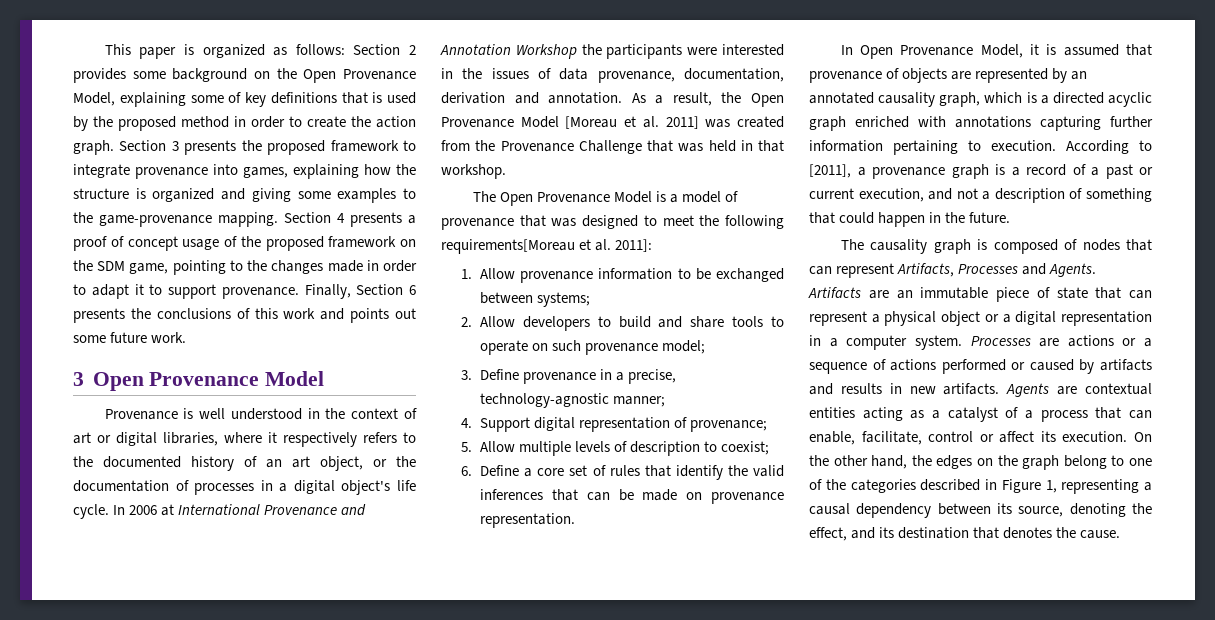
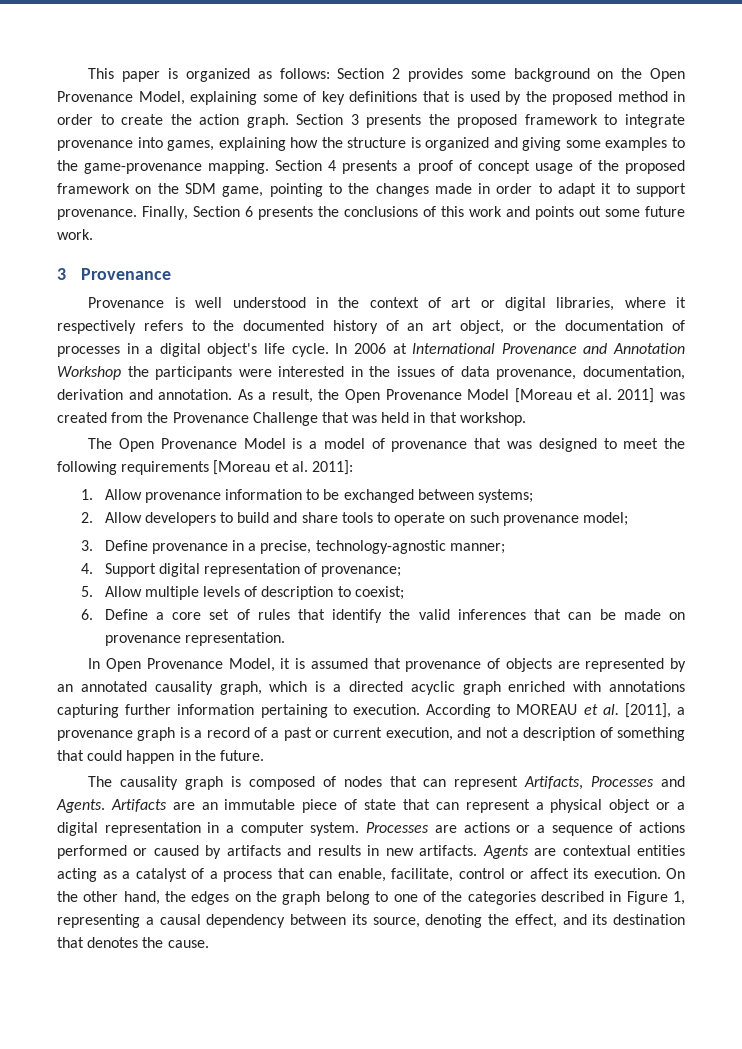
- 3 Open Provenance Model
+ 3 Provenance
- The Open Provenance Model is a model of provenance that was designed to meet the following requirements[Moreau et al. 2011]:
+ The Open Provenance Model is a model of provenance that was designed to meet the following requirements [Moreau et al. 2011]:
- According to [2011], a provenance graph is a record of a past or current execution, and not a description of something that could happen in the future.
+ According to MOREAU et al. [2011], a provenance graph is a record of a past or current execution, and not a description of something that could happen in the future.

